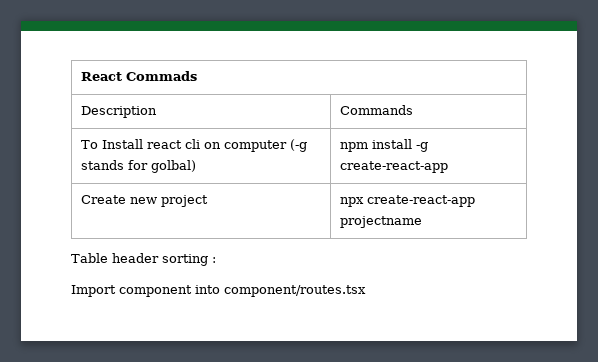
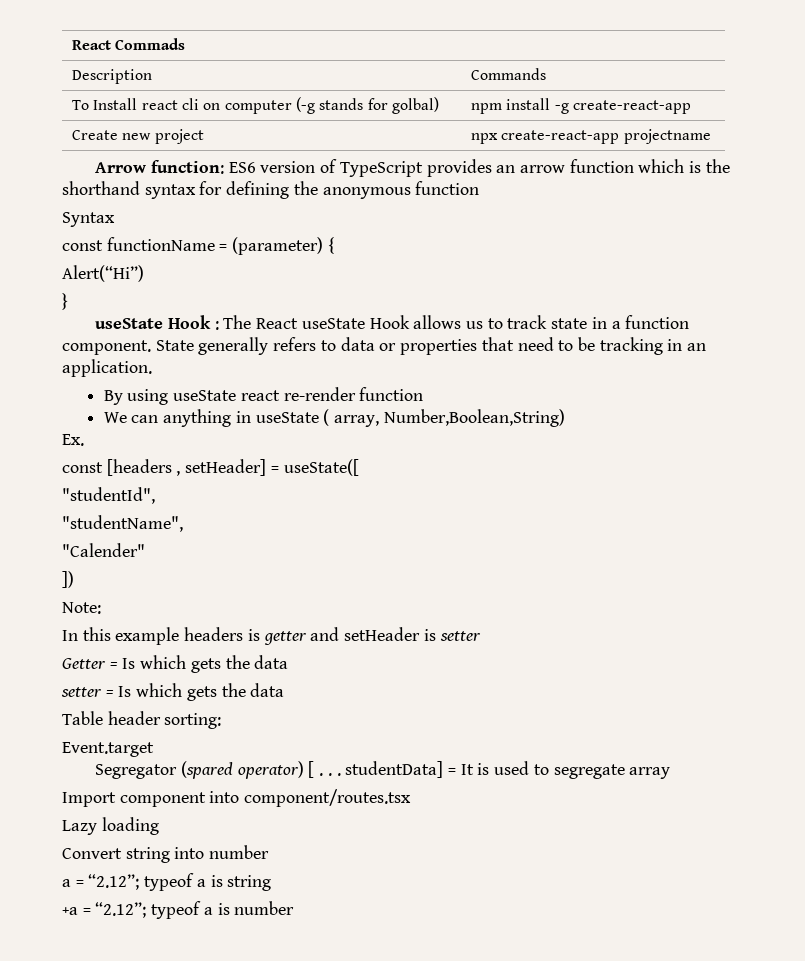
- Table header sorting :
+ Arrow function: ES6 version of TypeScript provides an arrow function which is the shorthand syntax for defining the anonymous function
+ Syntax
+ const functionName = (parameter) {
+ Alert(“Hi”)
+ }
+ useState Hook : The React useState Hook allows us to track state in a function component. State generally refers to data or properties that need to be tracking in an application.
+ By using useState react re-render function
+ We can anything in useState ( array, Number,Boolean,String)
+ Ex.
+ const [headers , setHeader] = useState([
+ "studentId",
+ "studentName",
+ "Calender"
+ ])
+ Note:
+ In this example headers is getter and setHeader is setter
+ Getter = Is which gets the data
+ setter = Is which gets the data
+ Table header sorting:
+ Event.target
+ Segregator (spared operator) [ . . . studentData] = It is used to segregate array
  Import component into component/routes.tsx
+ Lazy loading
+ Convert string into number
+ a = “2.12”; typeof a is string
+ +a = “2.12”; typeof a is number

